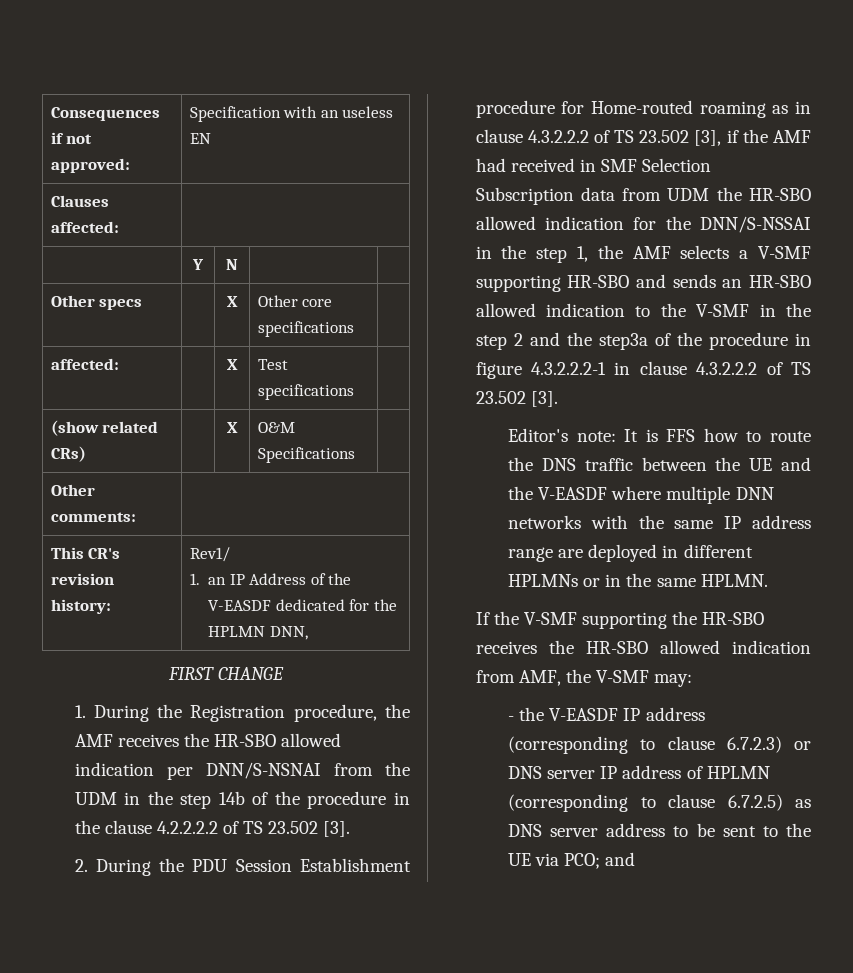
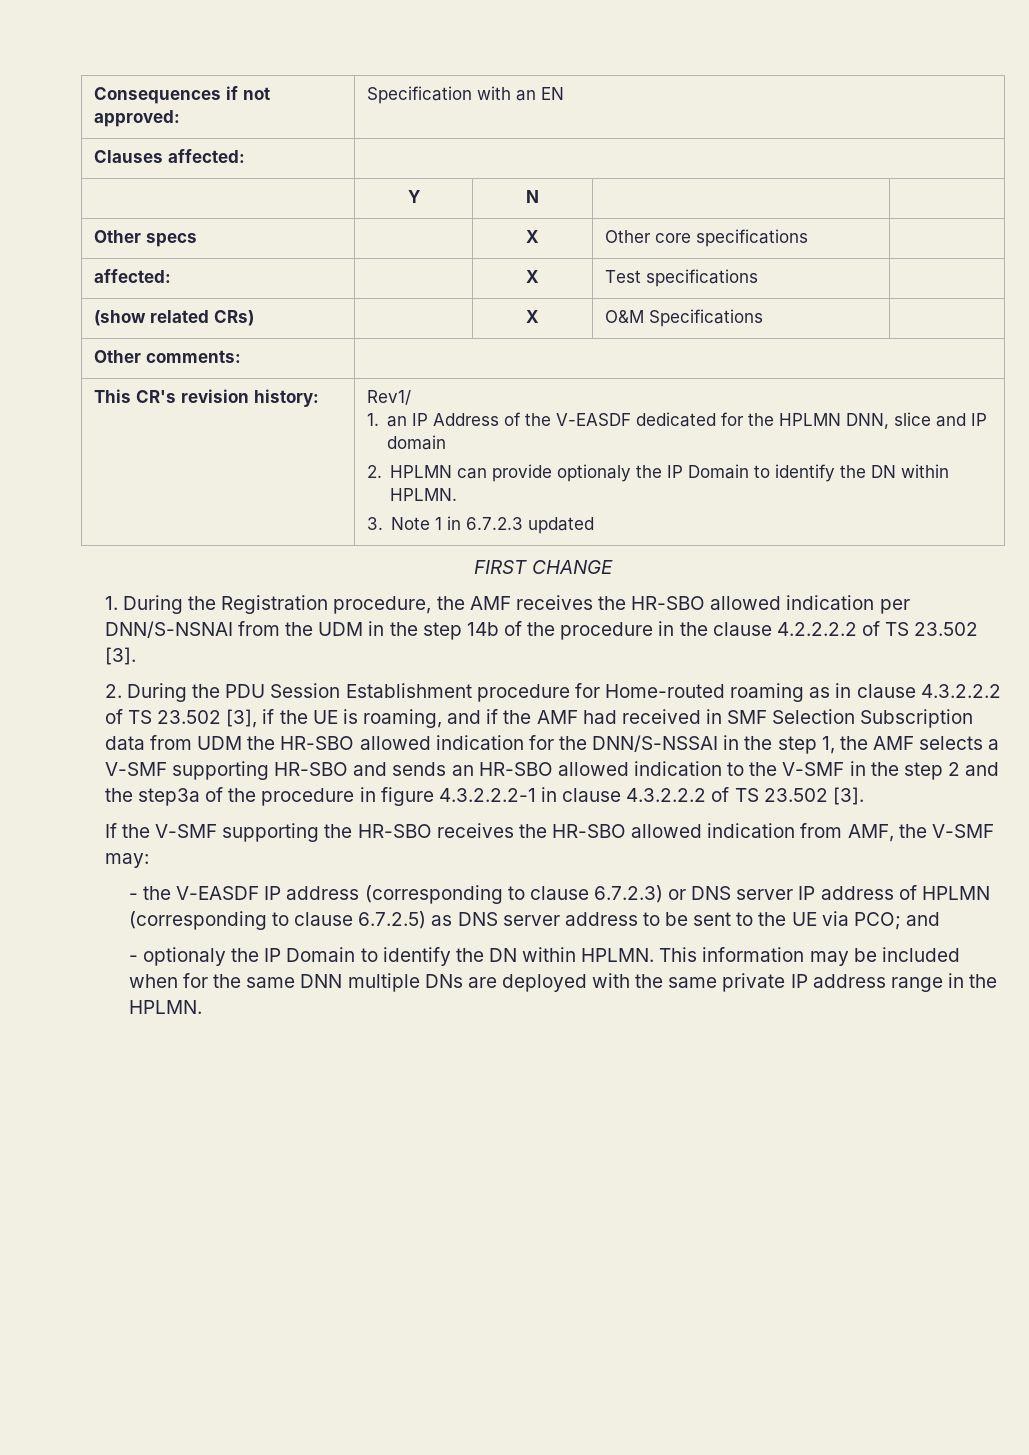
- Consequences if not approved: | Specification with an useless EN
+ Consequences if not approved: | Specification with an EN
- 1. an IP Address of the V-EASDF dedicated for the HPLMN DNN,
+ 1. an IP Address of the V-EASDF dedicated for the HPLMN DNN, slice and IP domain
+ 2. HPLMN can provide optionaly the IP Domain to identify the DN within HPLMN.
+ 3. Note 1 in 6.7.2.3 updated
- 2. During the PDU Session Establishment procedure for Home-routed roaming as in clause 4.3.2.2.2 of TS 23.502 [3], if the AMF had received in SMF Selection Subscription data from UDM the HR-SBO allowed indication for the DNN/S-NSSAI in the step 1, the AMF selects a V-SMF supporting HR-SBO and sends an HR-SBO allowed indication to the V-SMF in the step 2 and the step3a of the procedure in figure 4.3.2.2.2-1 in clause 4.3.2.2.2 of TS 23.502 [3].
+ 2. During the PDU Session Establishment procedure for Home-routed roaming as in clause 4.3.2.2.2 of TS 23.502 [3], if the UE is roaming, and if the AMF had received in SMF Selection Subscription data from UDM the HR-SBO allowed indication for the DNN/S-NSSAI in the step 1, the AMF selects a V-SMF supporting HR-SBO and sends an HR-SBO allowed indication to the V-SMF in the step 2 and the step3a of the procedure in figure 4.3.2.2.2-1 in clause 4.3.2.2.2 of TS 23.502 [3].
- Editor's note: It is FFS how to route the DNS traffic between the UE and the V-EASDF where multiple DNN networks with the same IP address range are deployed in different HPLMNs or in the same HPLMN.
+ - optionaly the IP Domain to identify the DN within HPLMN. This information may be included when for the same DNN multiple DNs are deployed with the same private IP address range in the HPLMN.

